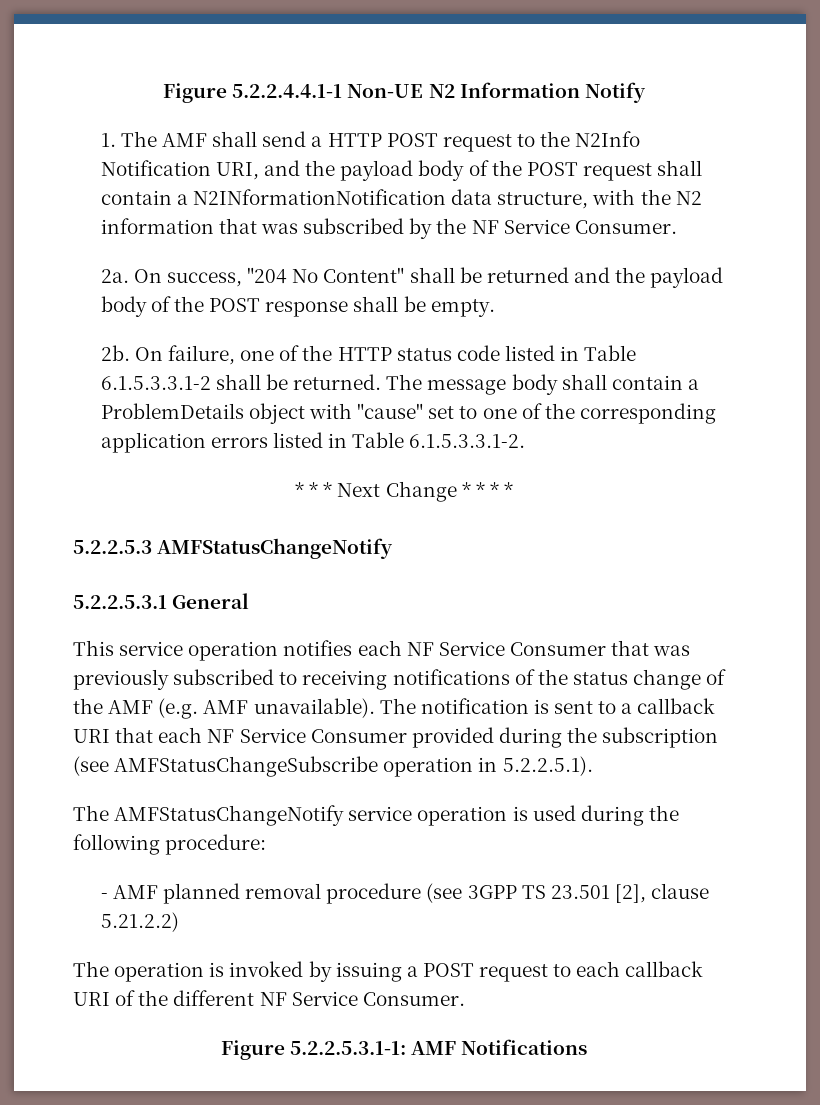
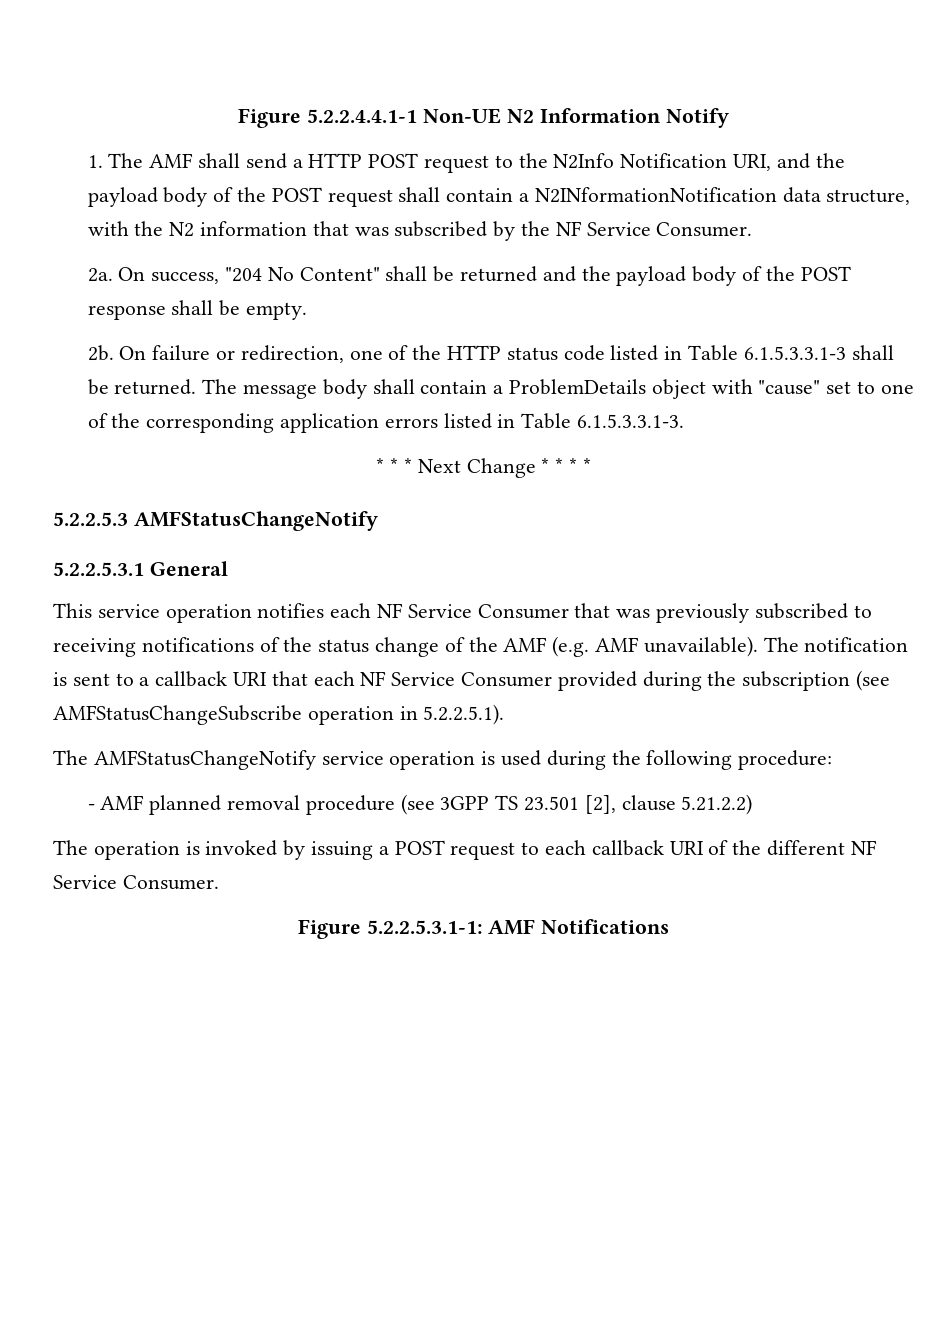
- On failure, one of the HTTP status code listed in Table 6.1.5.3.3.1-2 shall be returned.
+ On failure or redirection, one of the HTTP status code listed in Table 6.1.5.3.3.1-3 shall be returned.
- The message body shall contain a ProblemDetails object with "cause" set to one of the corresponding application errors listed in Table 6.1.5.3.3.1-2.
+ The message body shall contain a ProblemDetails object with "cause" set to one of the corresponding application errors listed in Table 6.1.5.3.3.1-3.

